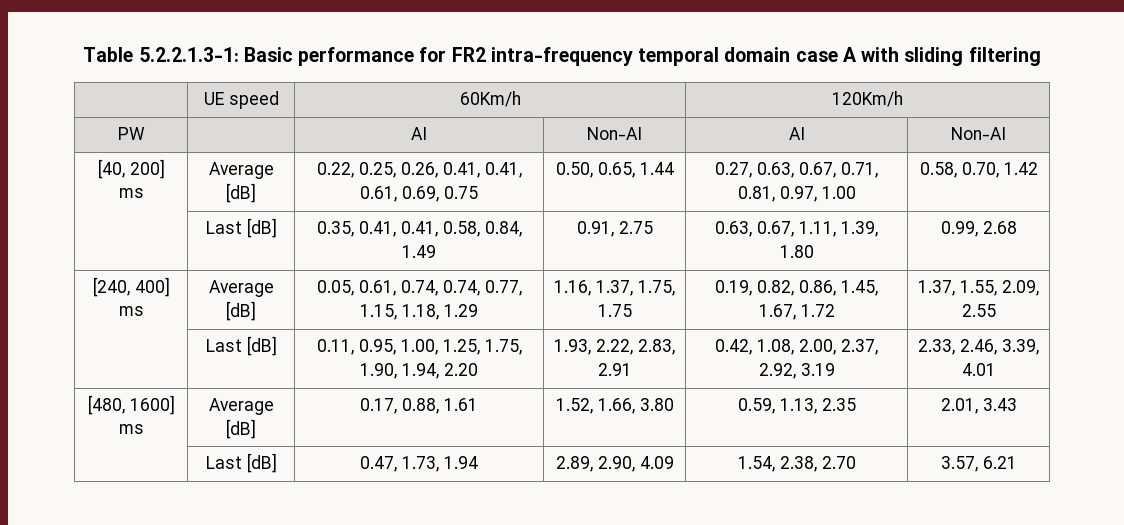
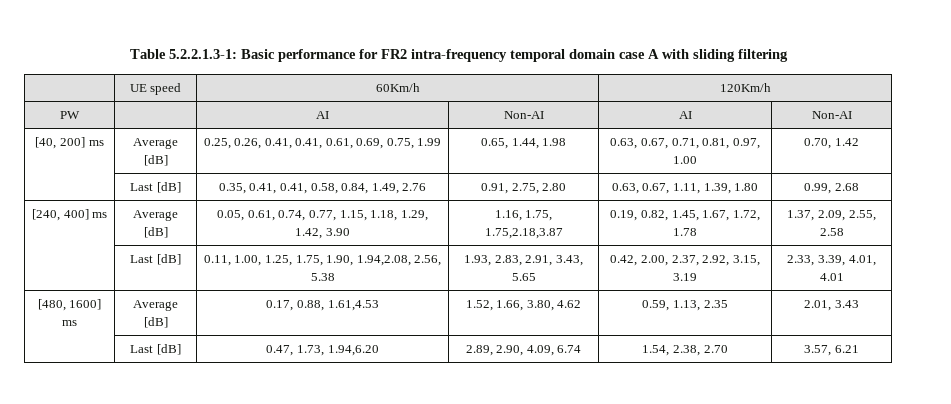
- [40, 200] ms | Average [dB] | 0.22, 0.25, 0.26, 0.41, 0.41, 0.61, 0.69, 0.75 | 0.50, 0.65, 1.44 | 0.27, 0.63, 0.67, 0.71, 0.81, 0.97, 1.00 | 0.58, 0.70, 1.42
+ [40, 200] ms | Average [dB] | 0.25, 0.26, 0.41, 0.41, 0.61, 0.69, 0.75, 1.99 | 0.65, 1.44, 1.98 | 0.63, 0.67, 0.71, 0.81, 0.97, 1.00 | 0.70, 1.42
- | Last [dB] | 0.35, 0.41, 0.41, 0.58, 0.84, 1.49 | 0.91, 2.75 | 0.63, 0.67, 1.11, 1.39, 1.80 | 0.99, 2.68
+ | Last [dB] | 0.35, 0.41, 0.41, 0.58, 0.84, 1.49, 2.76 | 0.91, 2.75, 2.80 | 0.63, 0.67, 1.11, 1.39, 1.80 | 0.99, 2.68
- [240, 400] ms | Average [dB] | 0.05, 0.61, 0.74, 0.74, 0.77, 1.15, 1.18, 1.29 | 1.16, 1.37, 1.75, 1.75 | 0.19, 0.82, 0.86, 1.45, 1.67, 1.72 | 1.37, 1.55, 2.09, 2.55
+ [240, 400] ms | Average [dB] | 0.05, 0.61, 0.74, 0.77, 1.15, 1.18, 1.29, 1.42, 3.90 | 1.16, 1.75, 1.75,2.18,3.87 | 0.19, 0.82, 1.45, 1.67, 1.72, 1.78 | 1.37, 2.09, 2.55, 2.58
- | Last [dB] | 0.11, 0.95, 1.00, 1.25, 1.75, 1.90, 1.94, 2.20 | 1.93, 2.22, 2.83, 2.91 | 0.42, 1.08, 2.00, 2.37, 2.92, 3.19 | 2.33, 2.46, 3.39, 4.01
+ | Last [dB] | 0.11, 1.00, 1.25, 1.75, 1.90, 1.94,2.08, 2.56, 5.38 | 1.93, 2.83, 2.91, 3.43, 5.65 | 0.42, 2.00, 2.37, 2.92, 3.15, 3.19 | 2.33, 3.39, 4.01, 4.01
- [480, 1600] ms | Average [dB] | 0.17, 0.88, 1.61 | 1.52, 1.66, 3.80 | 0.59, 1.13, 2.35 | 2.01, 3.43
+ [480, 1600] ms | Average [dB] | 0.17, 0.88, 1.61,4.53 | 1.52, 1.66, 3.80, 4.62 | 0.59, 1.13, 2.35 | 2.01, 3.43
- | Last [dB] | 0.47, 1.73, 1.94 | 2.89, 2.90, 4.09 | 1.54, 2.38, 2.70 | 3.57, 6.21
+ | Last [dB] | 0.47, 1.73, 1.94,6.20 | 2.89, 2.90, 4.09, 6.74 | 1.54, 2.38, 2.70 | 3.57, 6.21

